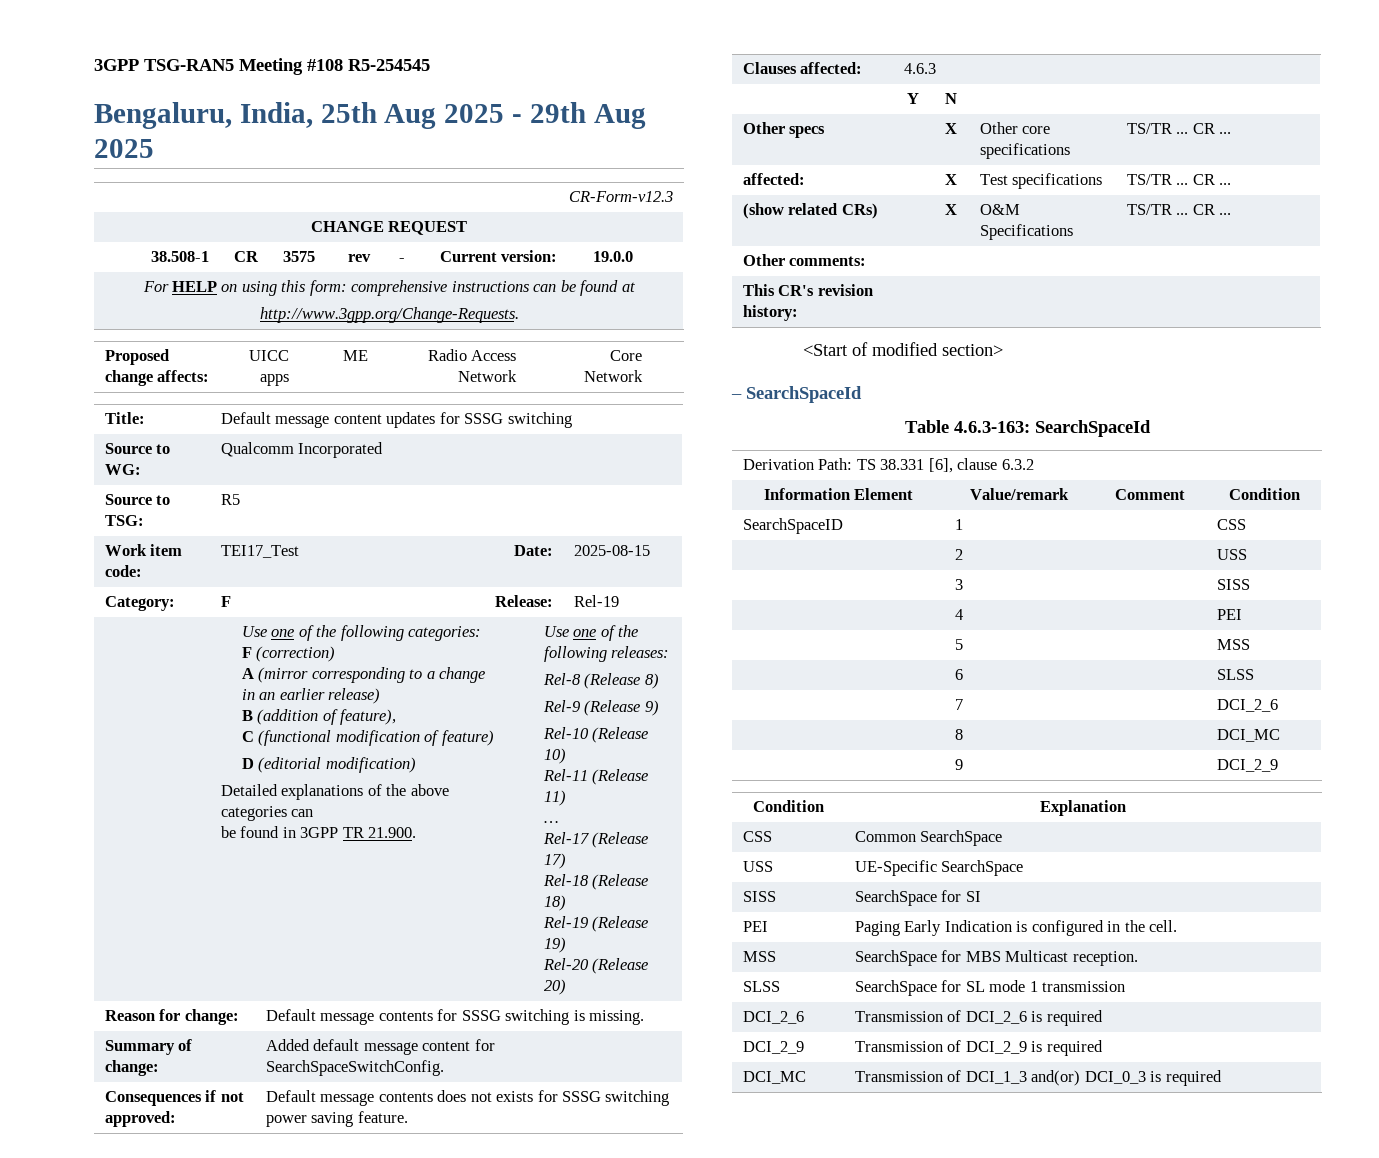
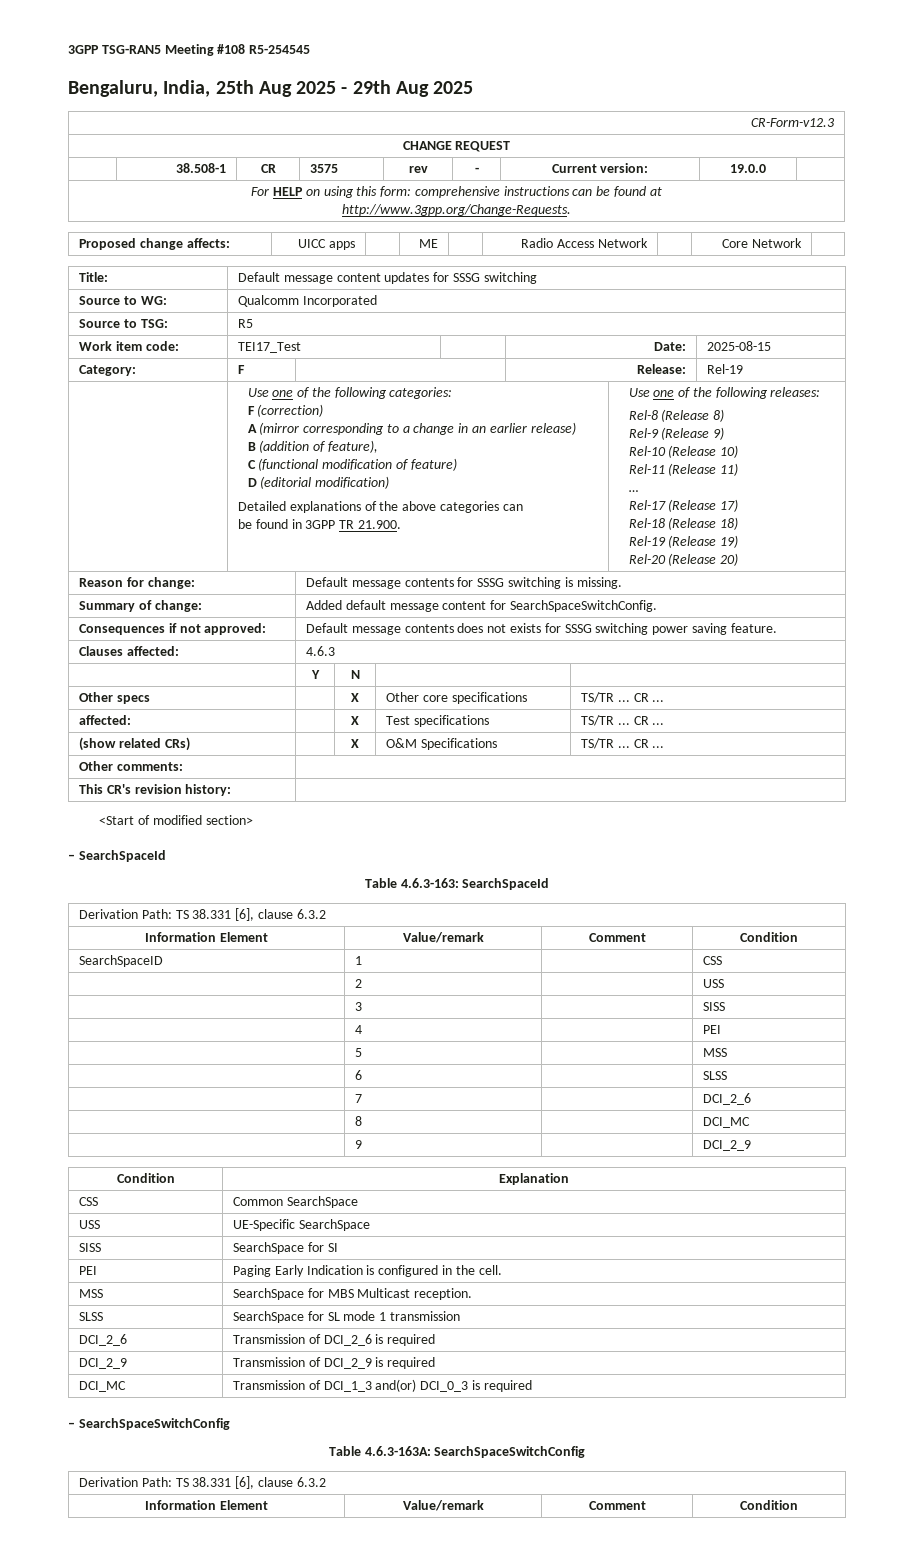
+ – SearchSpaceSwitchConfig
+ Table 4.6.3-163A: SearchSpaceSwitchConfig
+ Derivation Path: TS 38.331 [6], clause 6.3.2
+ Information Element | Value/remark | Comment | Condition

